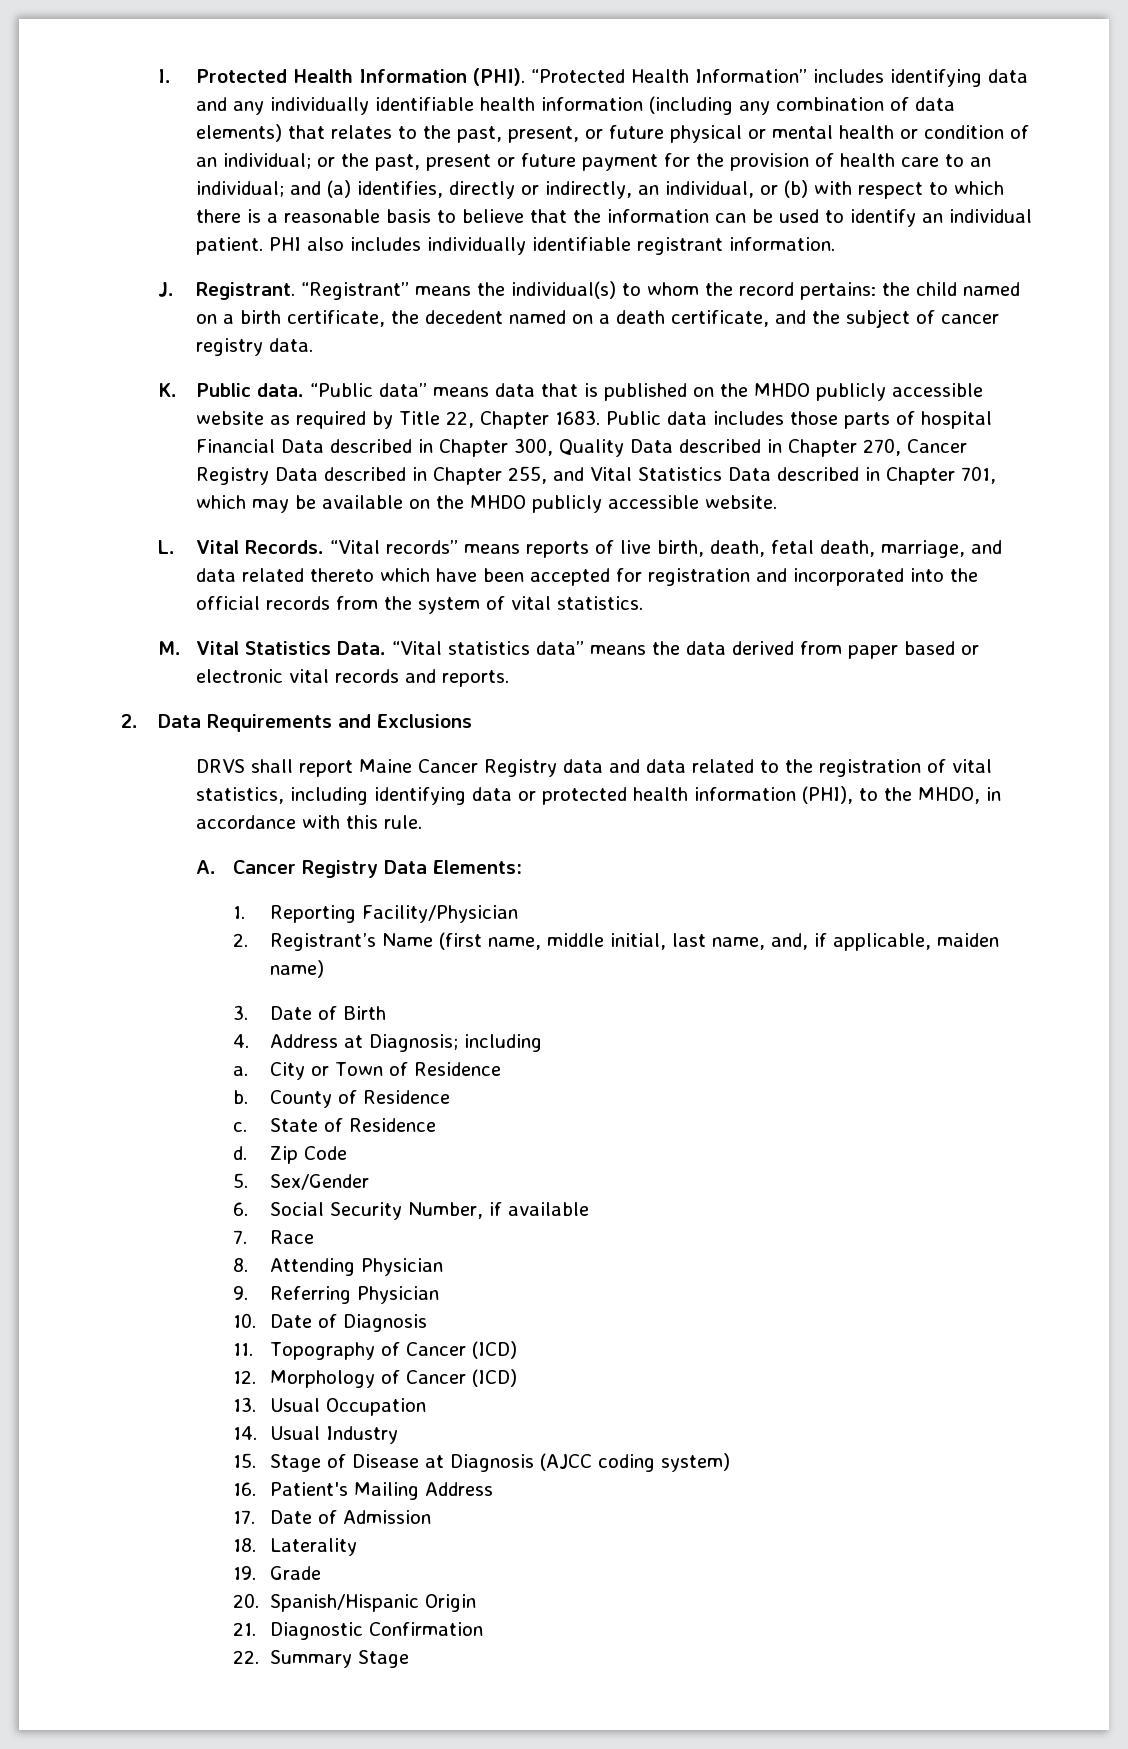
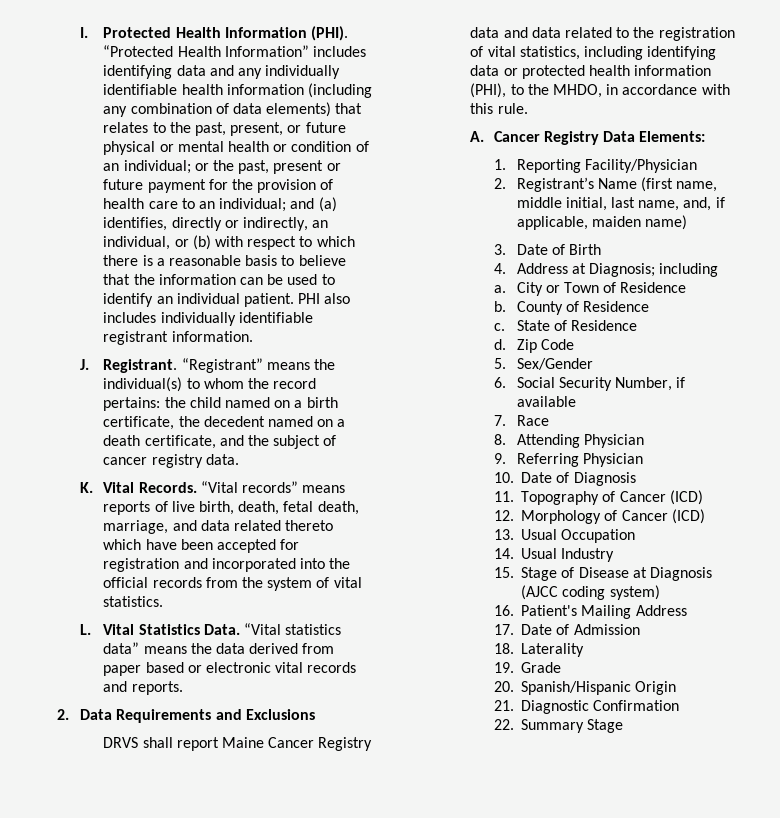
- K. Public data. “Public data” means data that is published on the MHDO publicly accessible website as required by Title 22, Chapter 1683. Public data includes those parts of hospital Financial Data described in Chapter 300, Quality Data described in Chapter 270, Cancer Registry Data described in Chapter 255, and Vital Statistics Data described in Chapter 701, which may be available on the MHDO publicly accessible website.
- L. Vital Records.
+ K. Vital Records.
- M. Vital Statistics Data.
+ L. Vital Statistics Data.

